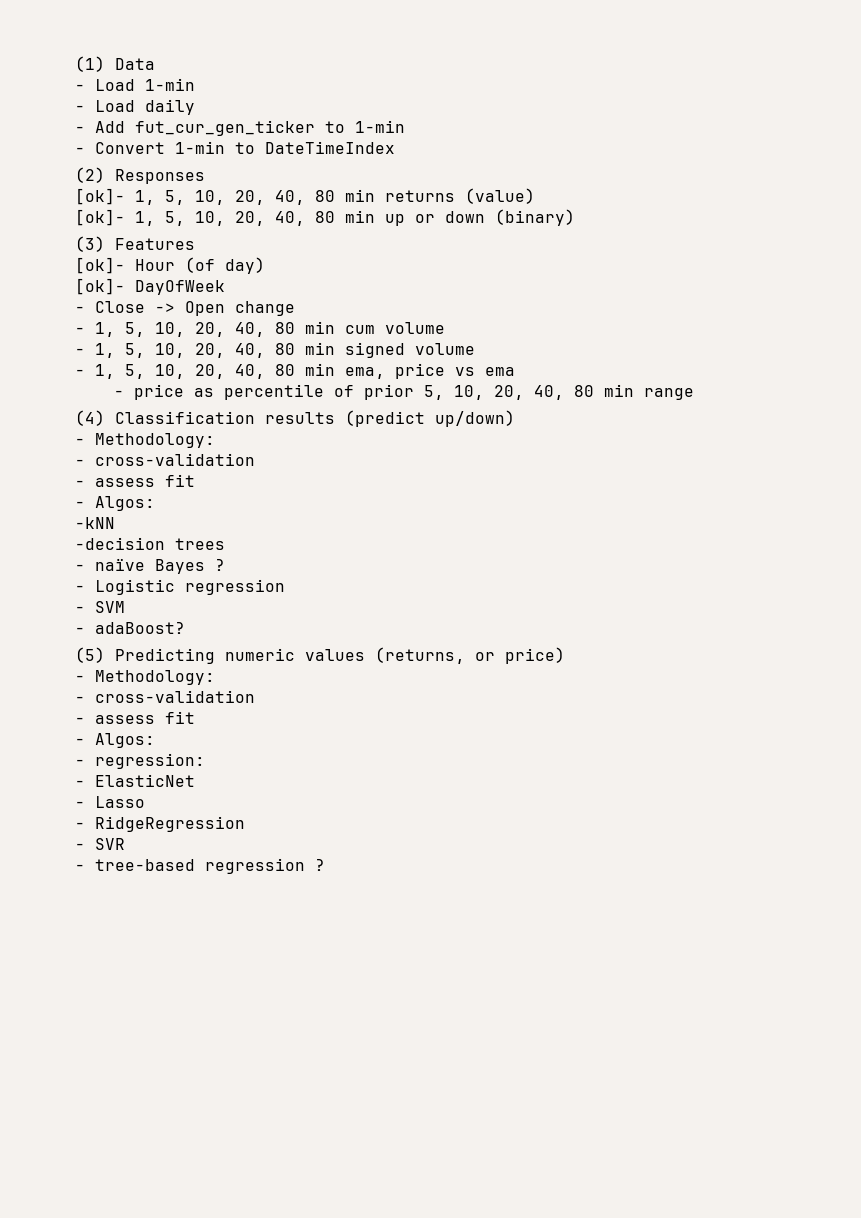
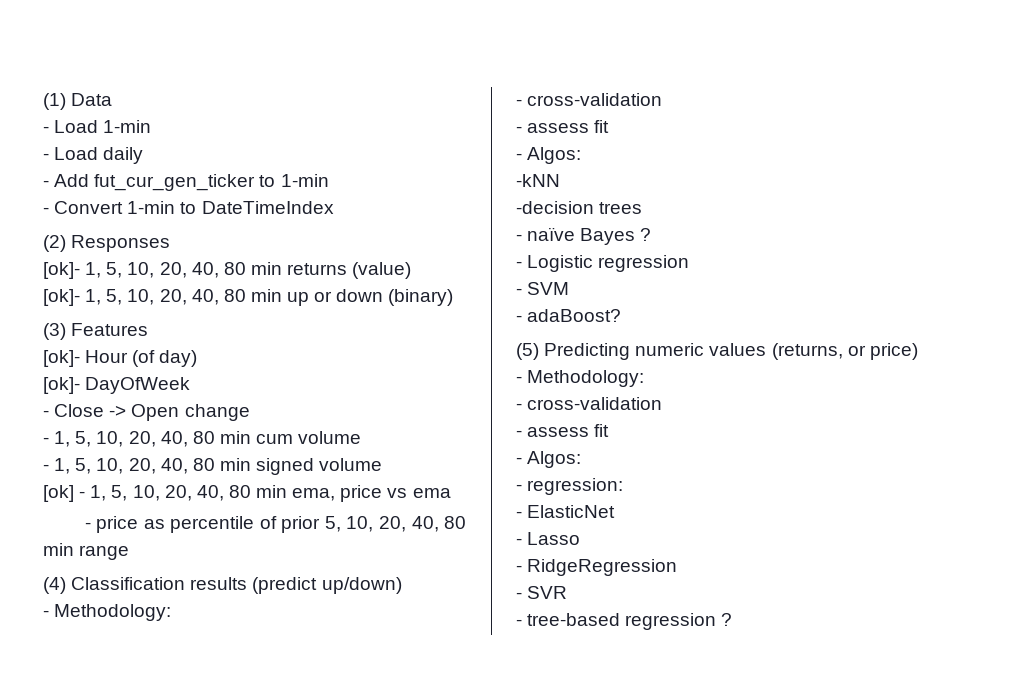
- - 1, 5, 10, 20, 40, 80 min ema, price vs ema
+ [ok] - 1, 5, 10, 20, 40, 80 min ema, price vs ema

